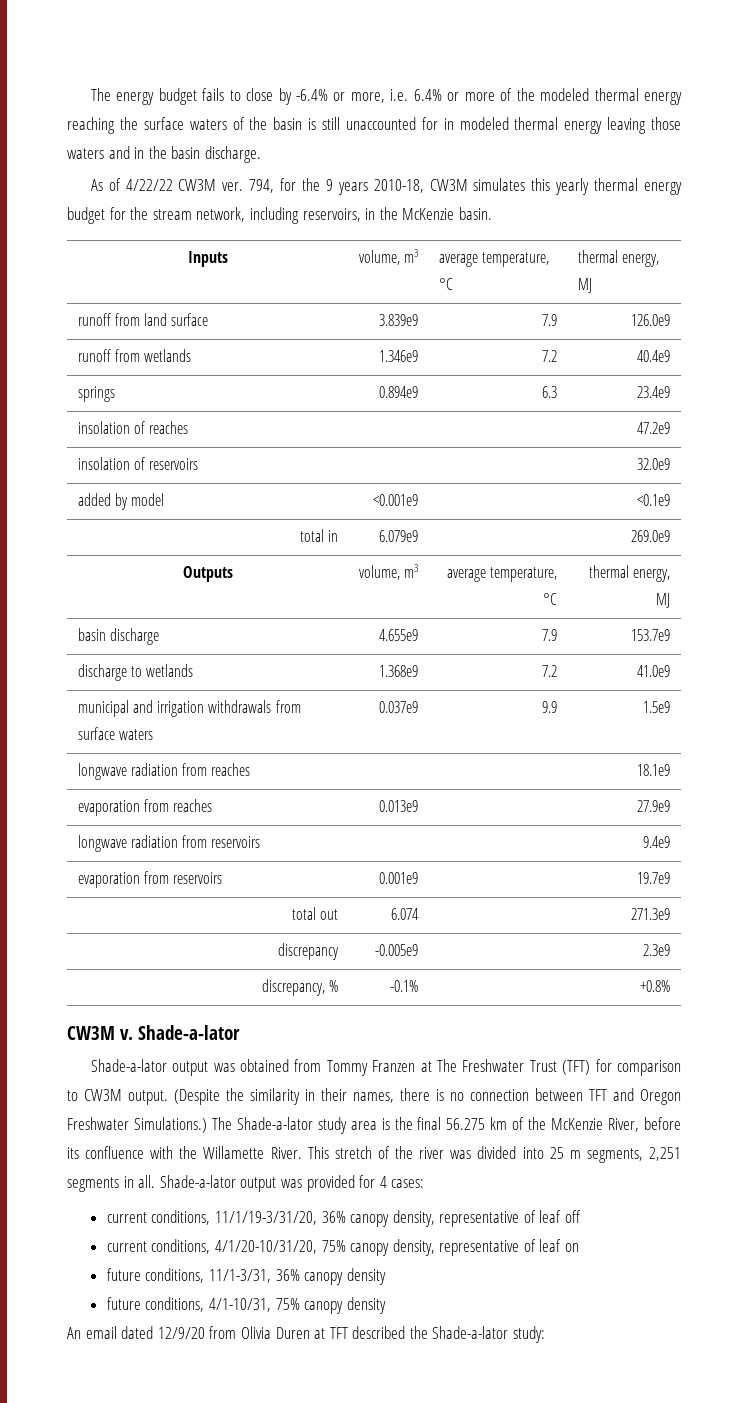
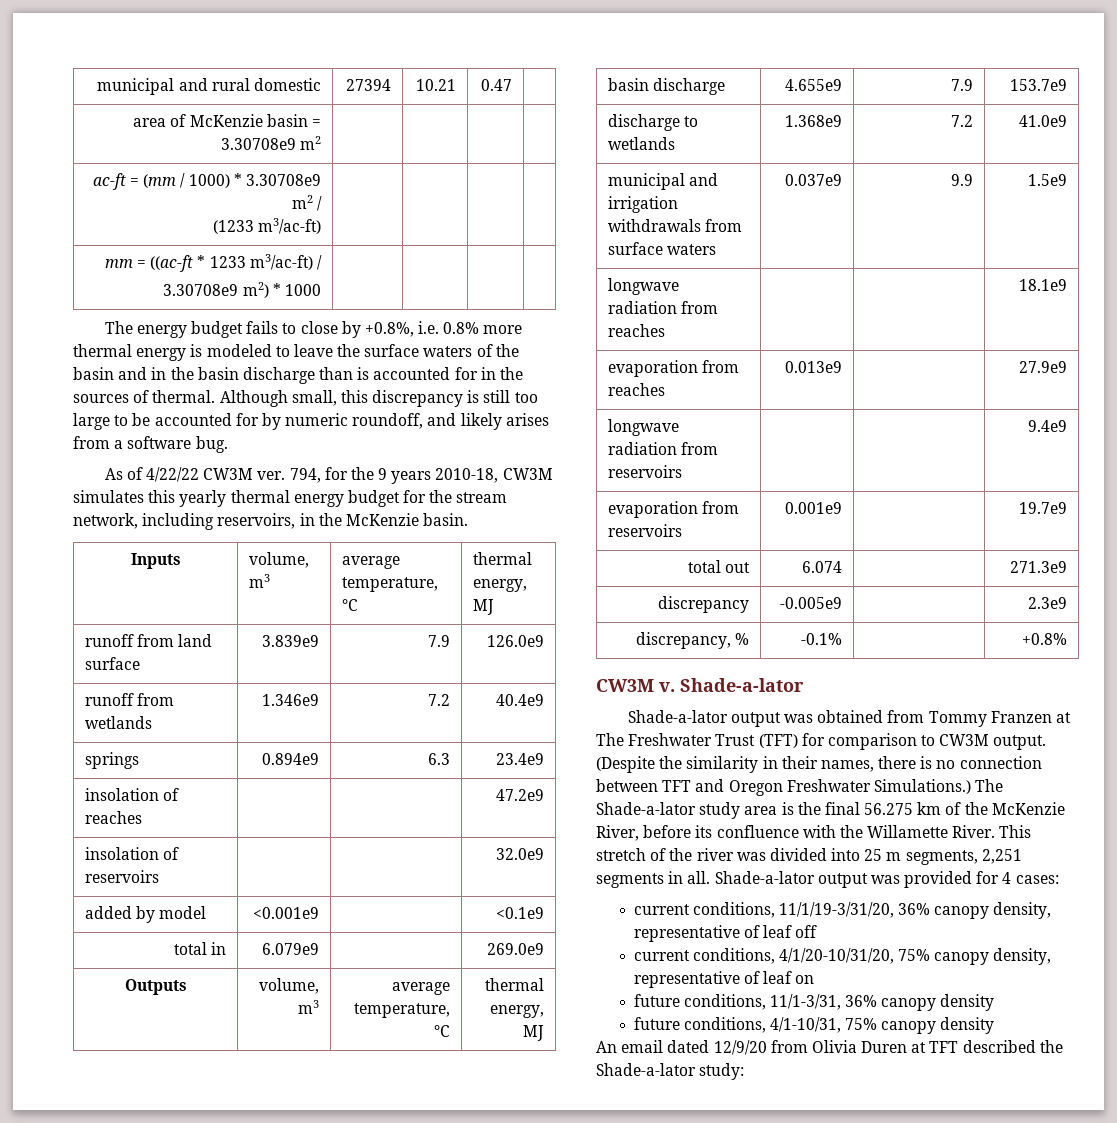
+ municipal and rural domestic | 27394 | 10.21 | 0.47 |
+ area of McKenzie basin = 3.30708e9 m2 | | | |
+ ac-ft = (mm / 1000) * 3.30708e9 m2 /
+ (1233 m3/ac-ft) | | | |
+ mm = ((ac-ft * 1233 m3/ac-ft) /
+ 3.30708e9 m2) * 1000 | | | |
- The energy budget fails to close by -6.4% or more, i.e. 6.4% or more of the modeled thermal energy reaching the surface waters of the basin is still unaccounted for in modeled thermal energy leaving those waters and in the basin discharge.
+ The energy budget fails to close by +0.8%, i.e. 0.8% more thermal energy is modeled to leave the surface waters of the basin and in the basin discharge than is accounted for in the sources of thermal. Although small, this discrepancy is still too large to be accounted for by numeric roundoff, and likely arises from a software bug.

